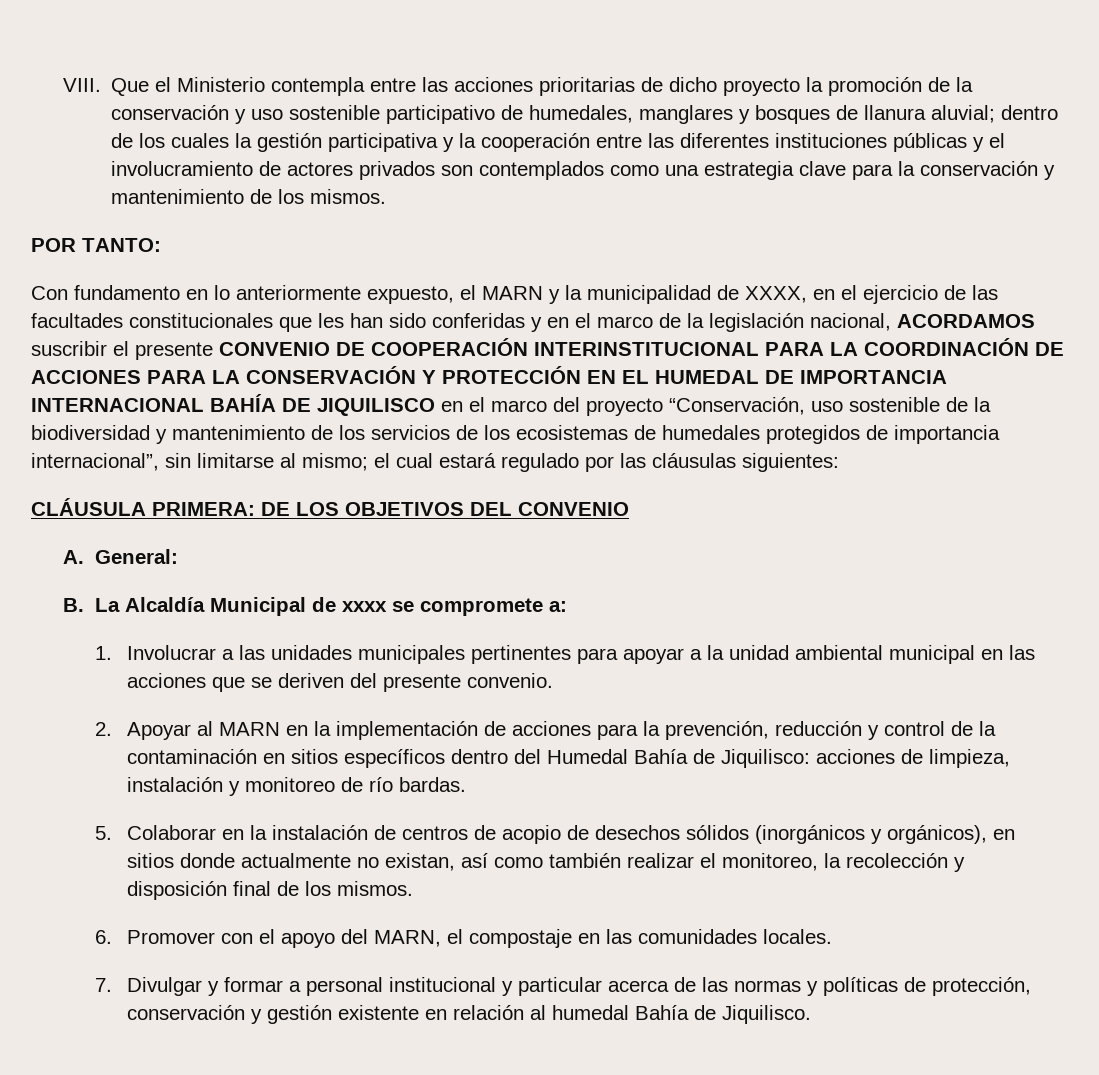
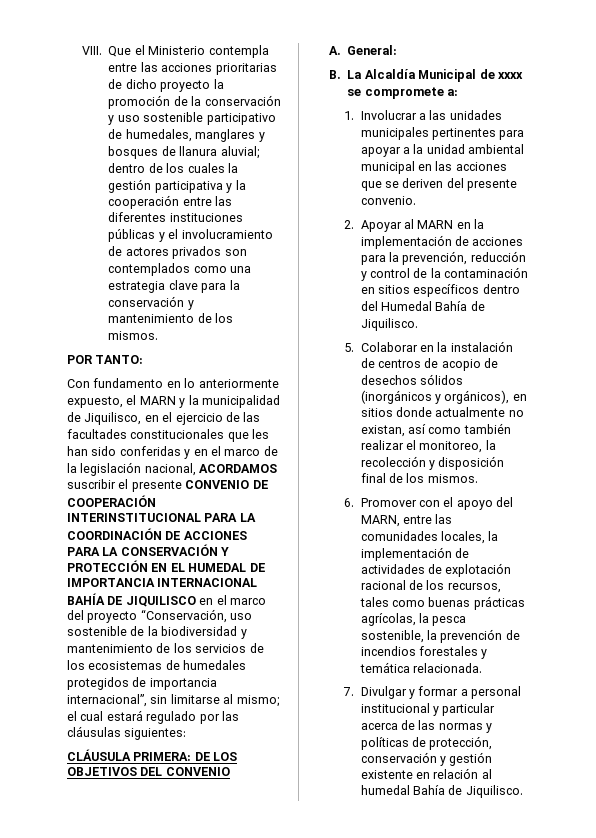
- Con fundamento en lo anteriormente expuesto, el MARN y la municipalidad de XXXX, en el ejercicio de las facultades constitucionales que les han sido conferidas y en el marco de la legislación nacional, ACORDAMOS suscribir el presente CONVENIO DE COOPERACIÓN INTERINSTITUCIONAL PARA LA COORDINACIÓN DE ACCIONES PARA LA CONSERVACIÓN Y PROTECCIÓN EN EL HUMEDAL DE IMPORTANCIA INTERNACIONAL BAHÍA DE JIQUILISCO en el marco del proyecto “Conservación, uso sostenible de la biodiversidad y mantenimiento de los servicios de los ecosistemas de humedales protegidos de importancia internacional”, sin limitarse al mismo;
+ Con fundamento en lo anteriormente expuesto, el MARN y la municipalidad de Jiquilisco, en el ejercicio de las facultades constitucionales que les han sido conferidas y en el marco de la legislación nacional, ACORDAMOS suscribir el presente CONVENIO DE COOPERACIÓN INTERINSTITUCIONAL PARA LA COORDINACIÓN DE ACCIONES PARA LA CONSERVACIÓN Y PROTECCIÓN EN EL HUMEDAL DE IMPORTANCIA INTERNACIONAL BAHÍA DE JIQUILISCO en el marco del proyecto “Conservación, uso sostenible de la biodiversidad y mantenimiento de los servicios de los ecosistemas de humedales protegidos de importancia internacional”, sin limitarse al mismo;
- 2. Apoyar al MARN en la implementación de acciones para la prevención, reducción y control de la contaminación en sitios específicos dentro del Humedal Bahía de Jiquilisco: acciones de limpieza, instalación y monitoreo de río bardas.
+ 2. Apoyar al MARN en la implementación de acciones para la prevención, reducción y control de la contaminación en sitios específicos dentro del Humedal Bahía de Jiquilisco.
- 6. Promover con el apoyo del MARN, el compostaje en las comunidades locales.
+ 6. Promover con el apoyo del MARN, entre las comunidades locales, la implementación de actividades de explotación racional de los recursos, tales como buenas prácticas agrícolas, la pesca sostenible, la prevención de incendios forestales y temática relacionada.

